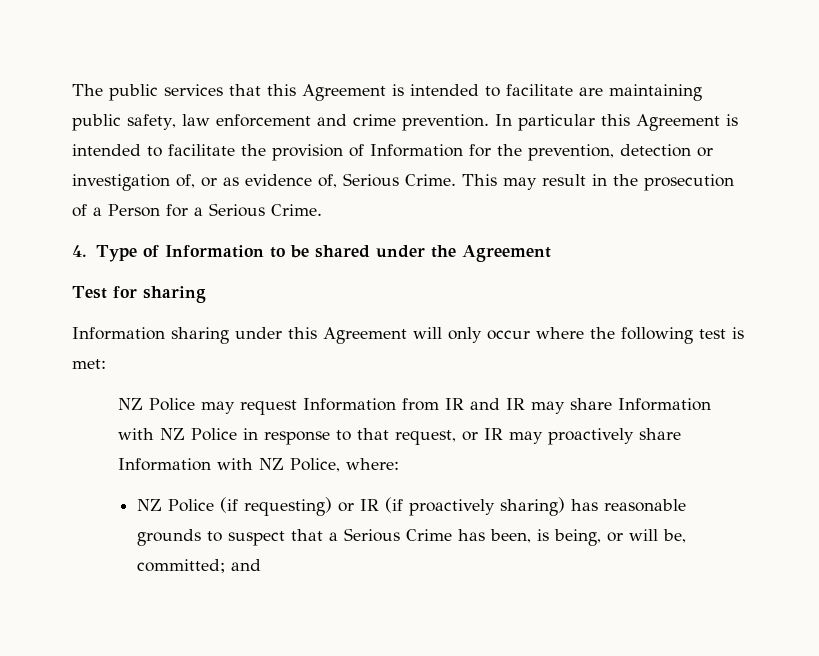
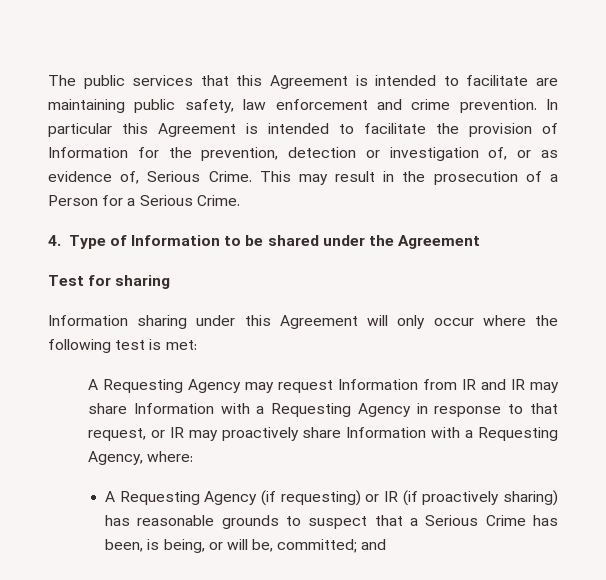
- NZ Police may request Information from IR and IR may share Information with NZ Police in response to that request, or IR may proactively share Information with NZ Police, where:
- NZ Police (if requesting) or IR (if proactively sharing) has reasonable grounds to suspect that a Serious Crime has been, is being, or will be, committed; and
+ A Requesting Agency may request Information from IR and IR may share Information with a Requesting Agency in response to that request, or IR may proactively share Information with a Requesting Agency, where:
+ A Requesting Agency (if requesting) or IR (if proactively sharing) has reasonable grounds to suspect that a Serious Crime has been, is being, or will be, committed; and

